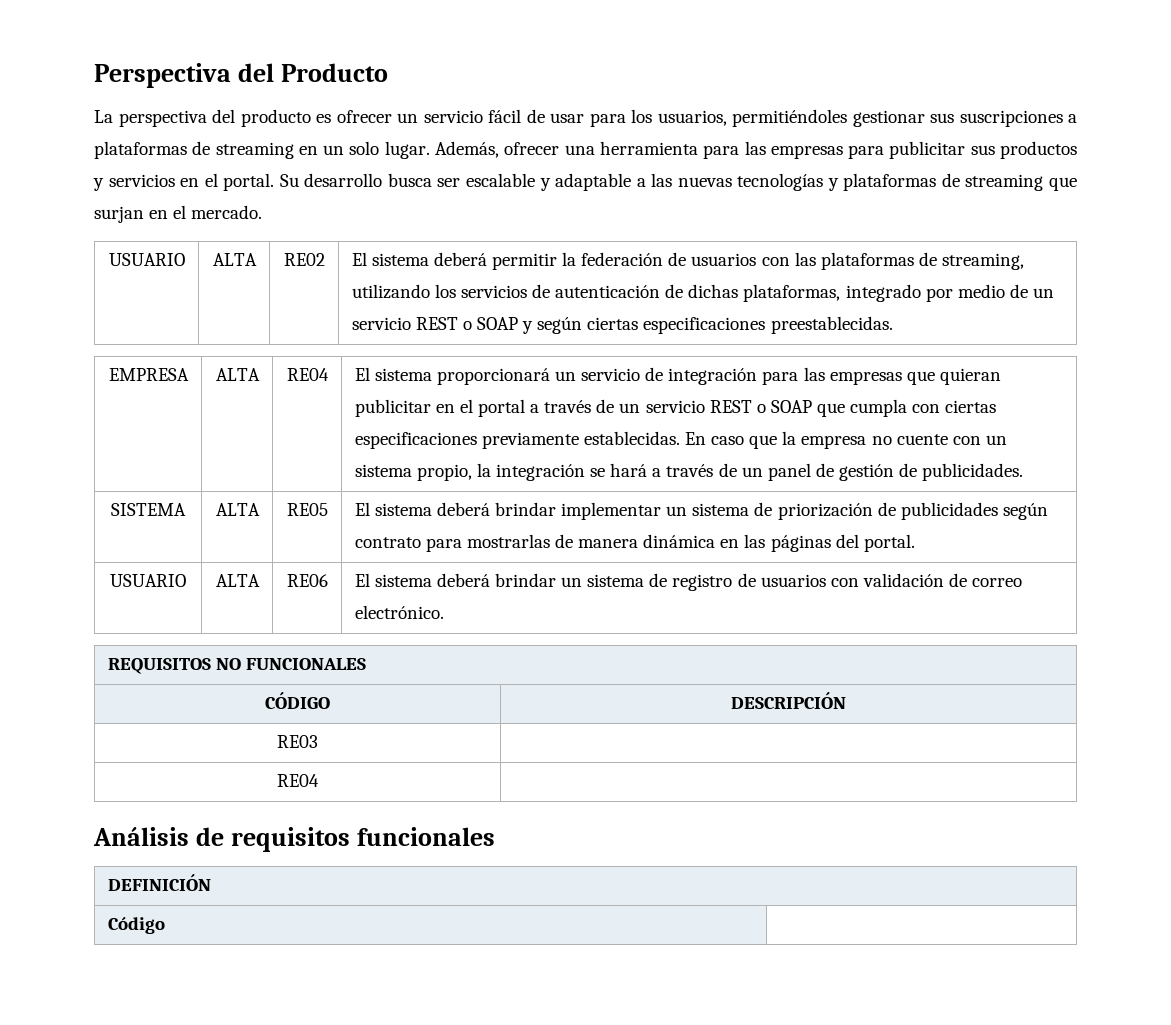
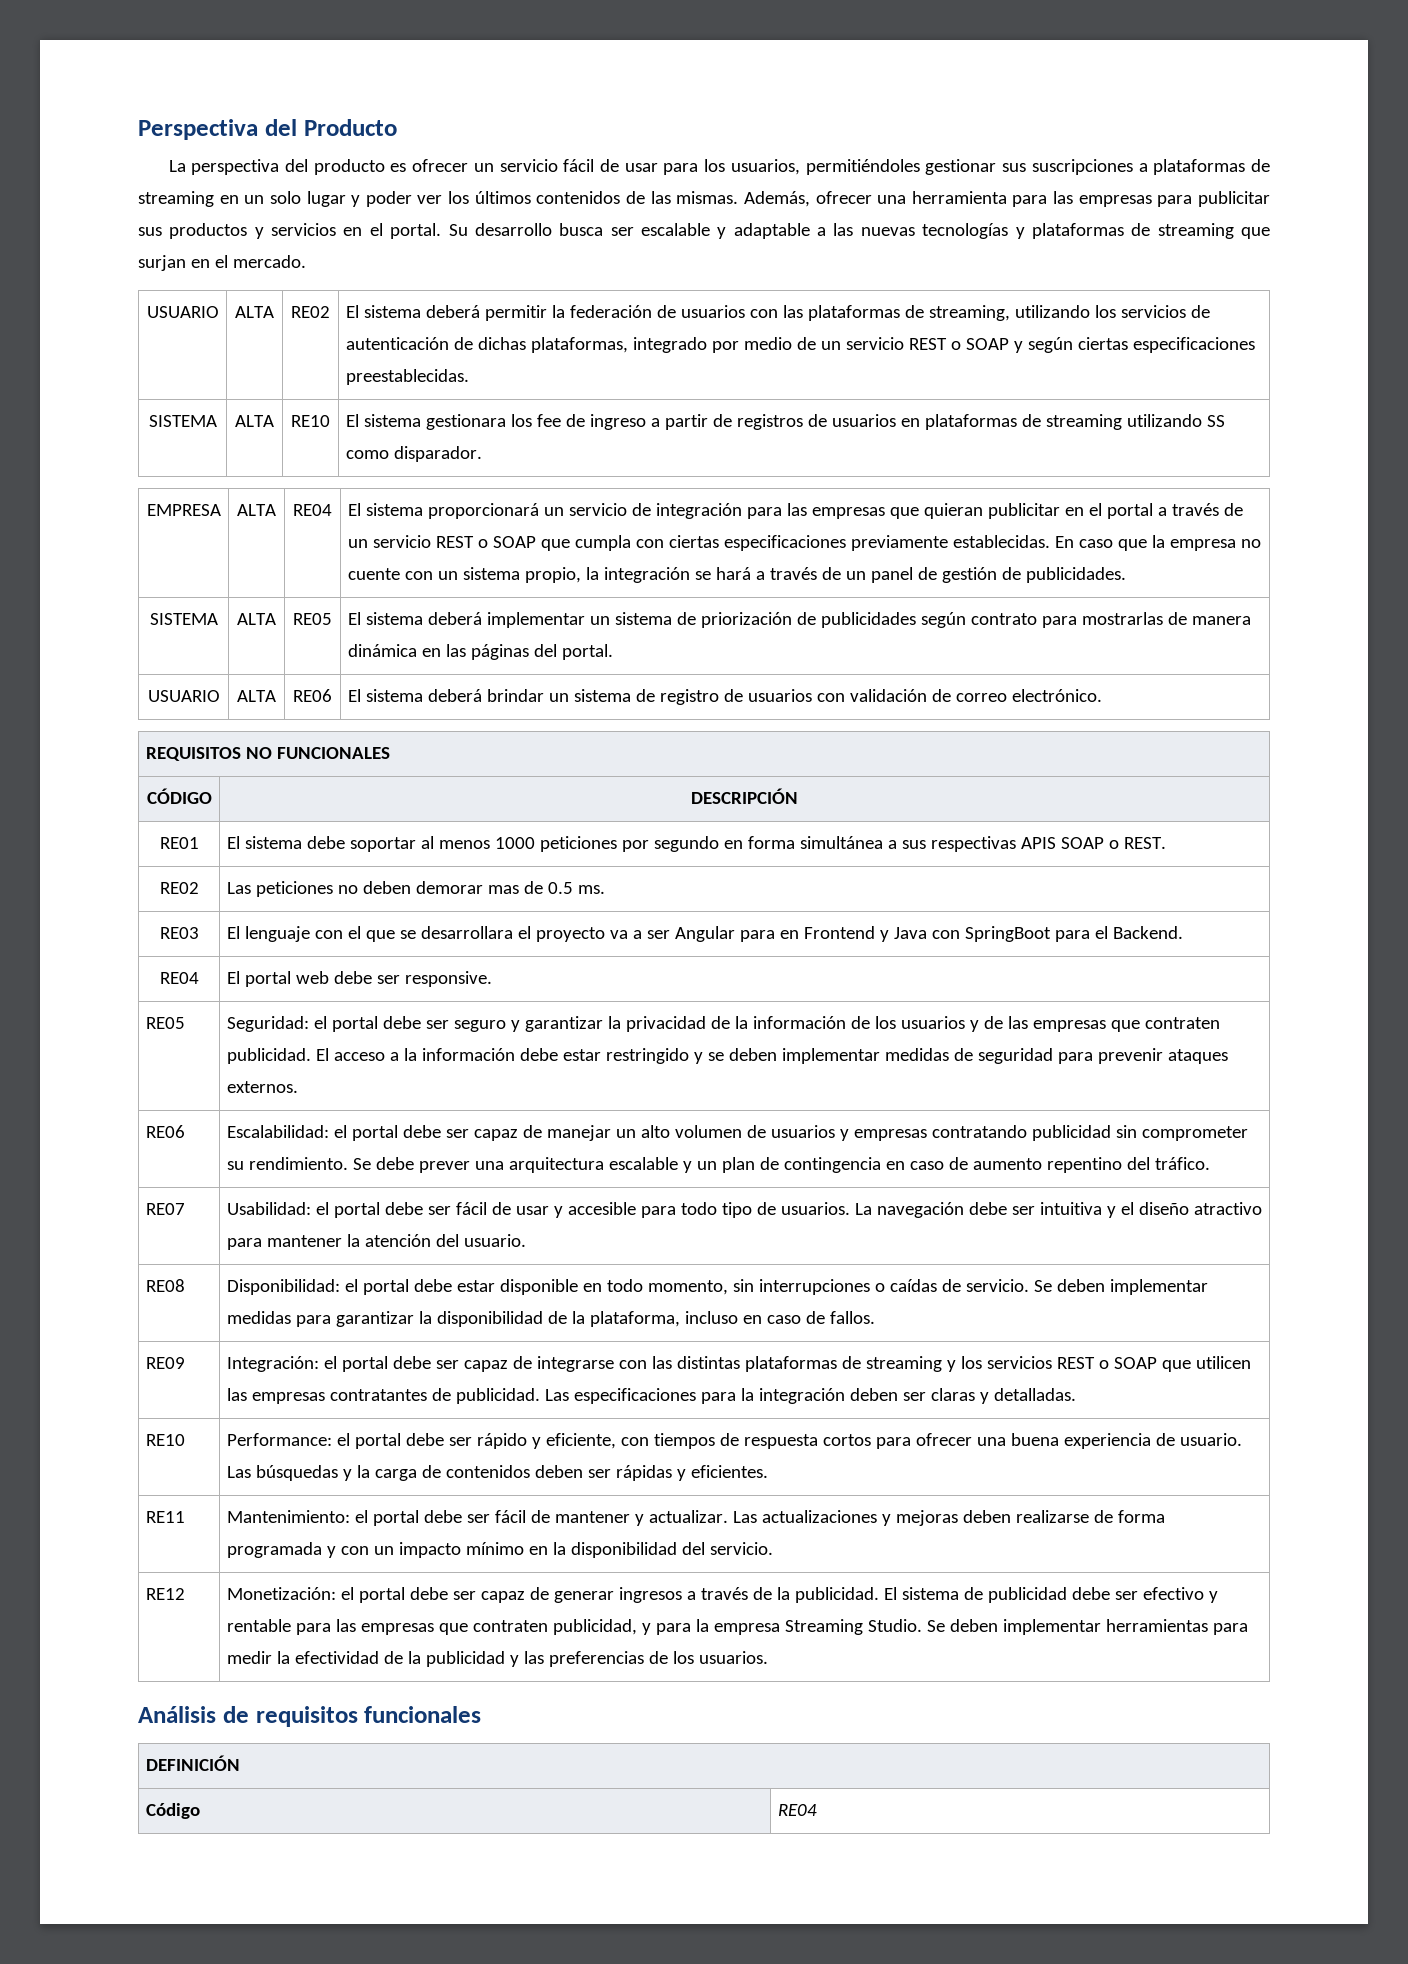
- La perspectiva del producto es ofrecer un servicio fácil de usar para los usuarios, permitiéndoles gestionar sus suscripciones a plataformas de streaming en un solo lugar.
+ La perspectiva del producto es ofrecer un servicio fácil de usar para los usuarios, permitiéndoles gestionar sus suscripciones a plataformas de streaming en un solo lugar y poder ver los últimos contenidos de las mismas.
+ SISTEMA | ALTA | RE10 | El sistema gestionara los fee de ingreso a partir de registros de usuarios en plataformas de streaming utilizando SS como disparador.
- SISTEMA | ALTA | RE05 | El sistema deberá brindar implementar un sistema de priorización de publicidades según contrato para mostrarlas de manera dinámica en las páginas del portal.
+ SISTEMA | ALTA | RE05 | El sistema deberá implementar un sistema de priorización de publicidades según contrato para mostrarlas de manera dinámica en las páginas del portal.
- RE03 |
- RE04 |
+ RE01 | El sistema debe soportar al menos 1000 peticiones por segundo en forma simultánea a sus respectivas APIS SOAP o REST.
+ RE02 | Las peticiones no deben demorar mas de 0.5 ms.
+ RE03 | El lenguaje con el que se desarrollara el proyecto va a ser Angular para en Frontend y Java con SpringBoot para el Backend.
+ RE04 | El portal web debe ser responsive.
+ RE05 | Seguridad: el portal debe ser seguro y garantizar la privacidad de la información de los usuarios y de las empresas que contraten publicidad. El acceso a la información debe estar restringido y se deben implementar medidas de seguridad para prevenir ataques externos.
+ RE06 | Escalabilidad: el portal debe ser capaz de manejar un alto volumen de usuarios y empresas contratando publicidad sin comprometer su rendimiento. Se debe prever una arquitectura escalable y un plan de contingencia en caso de aumento repentino del tráfico.
+ RE07 | Usabilidad: el portal debe ser fácil de usar y accesible para todo tipo de usuarios. La navegación debe ser intuitiva y el diseño atractivo para mantener la atención del usuario.
+ RE08 | Disponibilidad: el portal debe estar disponible en todo momento, sin interrupciones o caídas de servicio. Se deben implementar medidas para garantizar la disponibilidad de la plataforma, incluso en caso de fallos.
+ RE09 | Integración: el portal debe ser capaz de integrarse con las distintas plataformas de streaming y los servicios REST o SOAP que utilicen las empresas contratantes de publicidad. Las especificaciones para la integración deben ser claras y detalladas.
+ RE10 | Performance: el portal debe ser rápido y eficiente, con tiempos de respuesta cortos para ofrecer una buena experiencia de usuario. Las búsquedas y la carga de contenidos deben ser rápidas y eficientes.
+ RE11 | Mantenimiento: el portal debe ser fácil de mantener y actualizar. Las actualizaciones y mejoras deben realizarse de forma programada y con un impacto mínimo en la disponibilidad del servicio.
+ RE12 | Monetización: el portal debe ser capaz de generar ingresos a través de la publicidad. El sistema de publicidad debe ser efectivo y rentable para las empresas que contraten publicidad, y para la empresa Streaming Studio. Se deben implementar herramientas para medir la efectividad de la publicidad y las preferencias de los usuarios.
- Código |
+ Código | RE04

